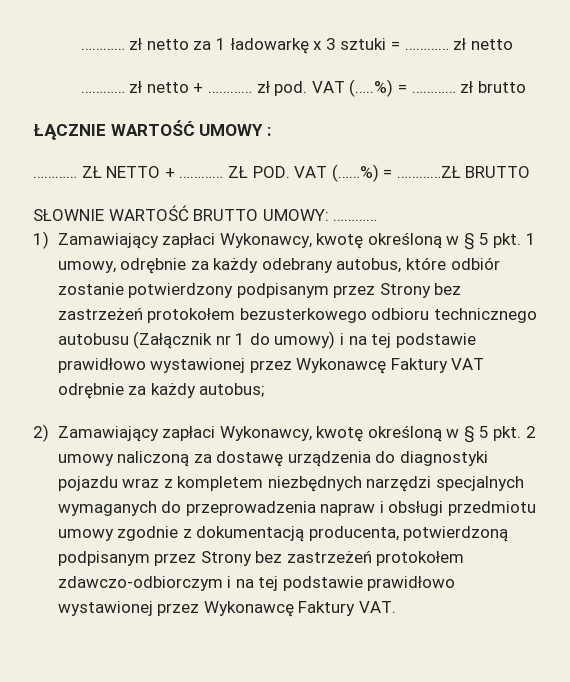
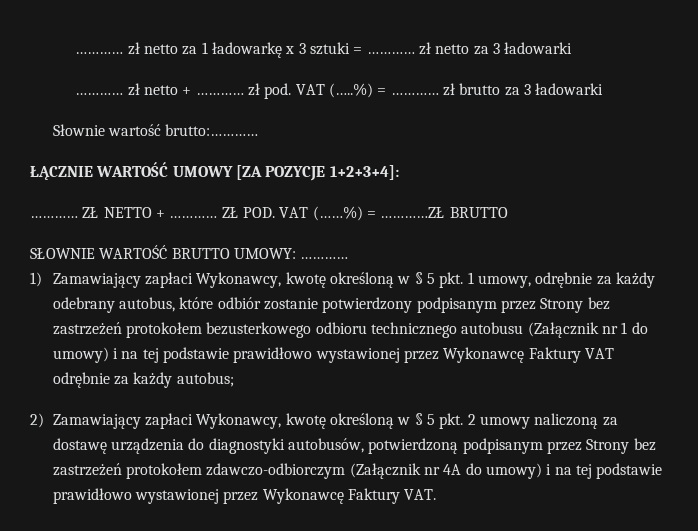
- ………… zł netto za 1 ładowarkę x 3 sztuki = ………… zł netto
+ ………… zł netto za 1 ładowarkę x 3 sztuki = ………… zł netto za 3 ładowarki
- VAT (…..%) = ………… zł brutto
+ VAT (…..%) = ………… zł brutto za 3 ładowarki
+ Słownie wartość brutto:…………
- ŁĄCZNIE WARTOŚĆ UMOWY :
+ ŁĄCZNIE WARTOŚĆ UMOWY [ZA POZYCJE 1+2+3+4]:
- 2) Zamawiający zapłaci Wykonawcy, kwotę określoną w § 5 pkt. 2 umowy naliczoną za dostawę urządzenia do diagnostyki pojazdu wraz z kompletem niezbędnych narzędzi specjalnych wymaganych do przeprowadzenia napraw i obsługi przedmiotu umowy zgodnie z dokumentacją producenta, potwierdzoną podpisanym przez Strony bez zastrzeżeń protokołem zdawczo-odbiorczym i na tej podstawie prawidłowo wystawionej przez Wykonawcę Faktury VAT.
+ 2) Zamawiający zapłaci Wykonawcy, kwotę określoną w § 5 pkt. 2 umowy naliczoną za dostawę urządzenia do diagnostyki autobusów, potwierdzoną podpisanym przez Strony bez zastrzeżeń protokołem zdawczo-odbiorczym (Załącznik nr 4A do umowy) i na tej podstawie prawidłowo wystawionej przez Wykonawcę Faktury VAT.

